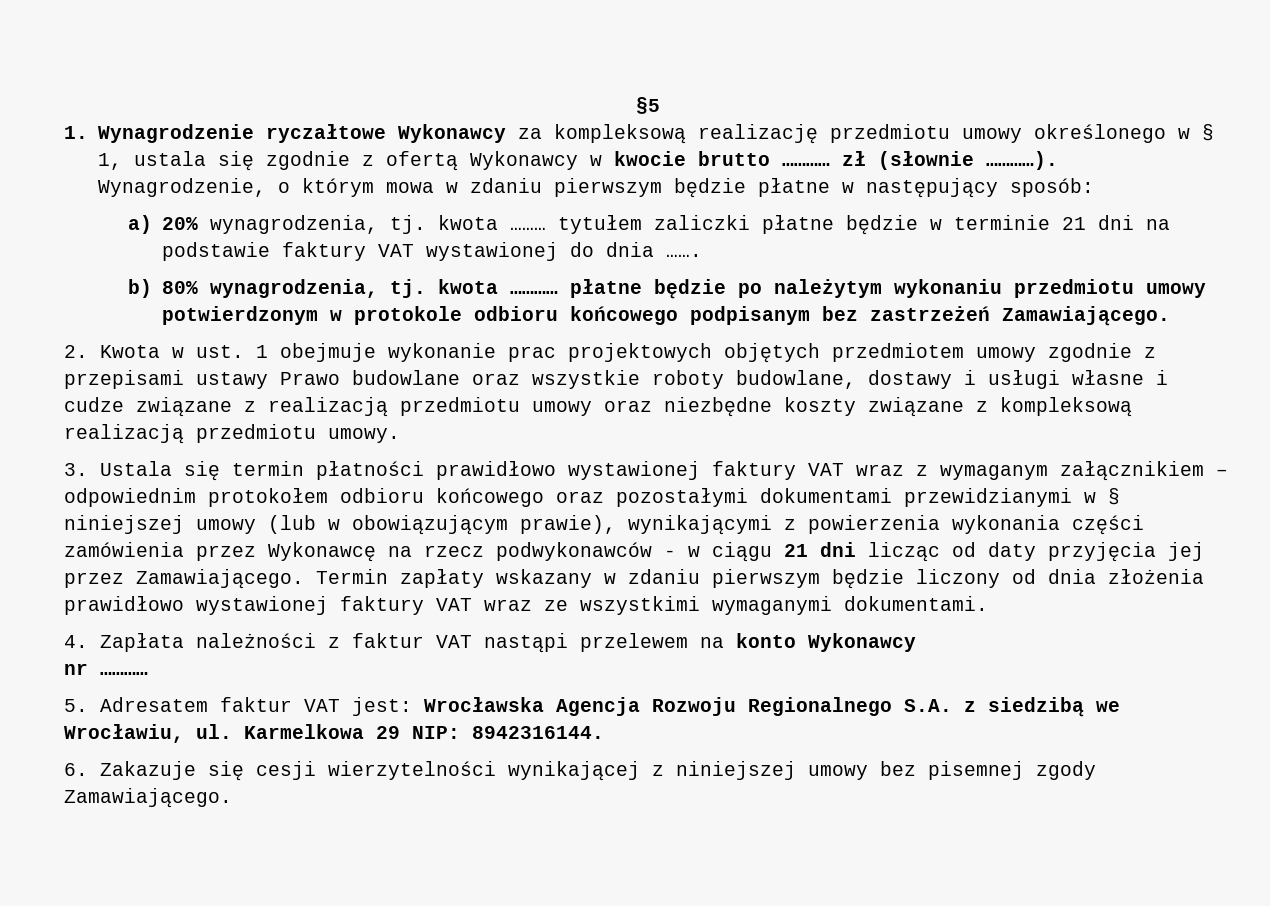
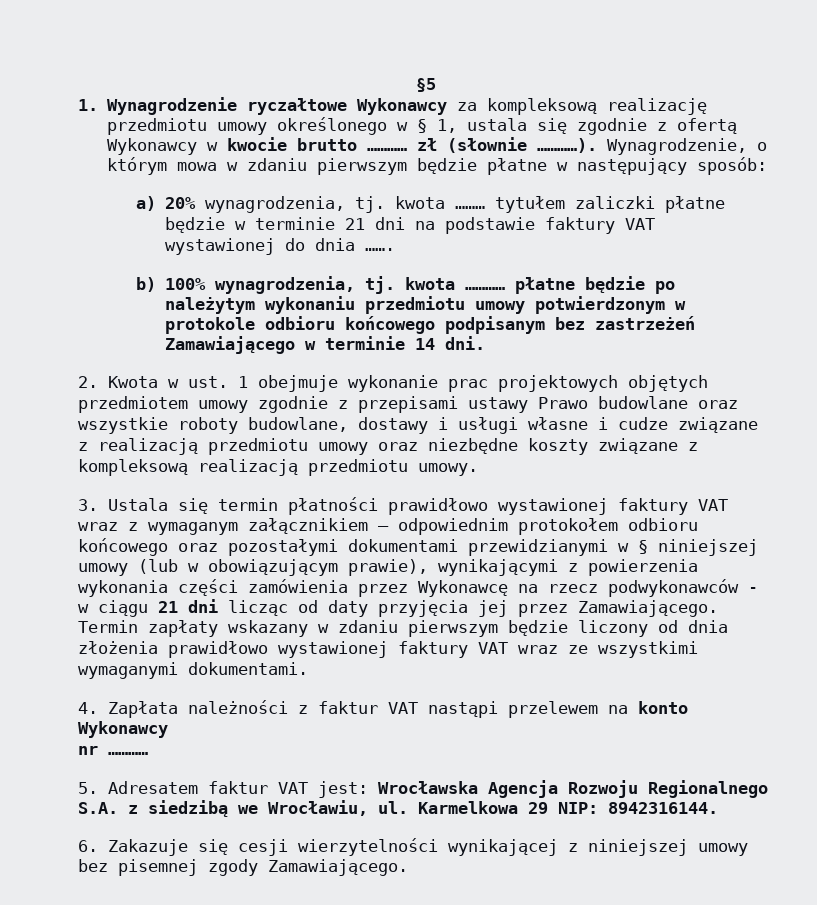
- b) 80% wynagrodzenia, tj. kwota ………… płatne będzie po należytym wykonaniu przedmiotu umowy potwierdzonym w protokole odbioru końcowego podpisanym bez zastrzeżeń Zamawiającego.
+ b) 100% wynagrodzenia, tj. kwota ………… płatne będzie po należytym wykonaniu przedmiotu umowy potwierdzonym w protokole odbioru końcowego podpisanym bez zastrzeżeń Zamawiającego w terminie 14 dni.

